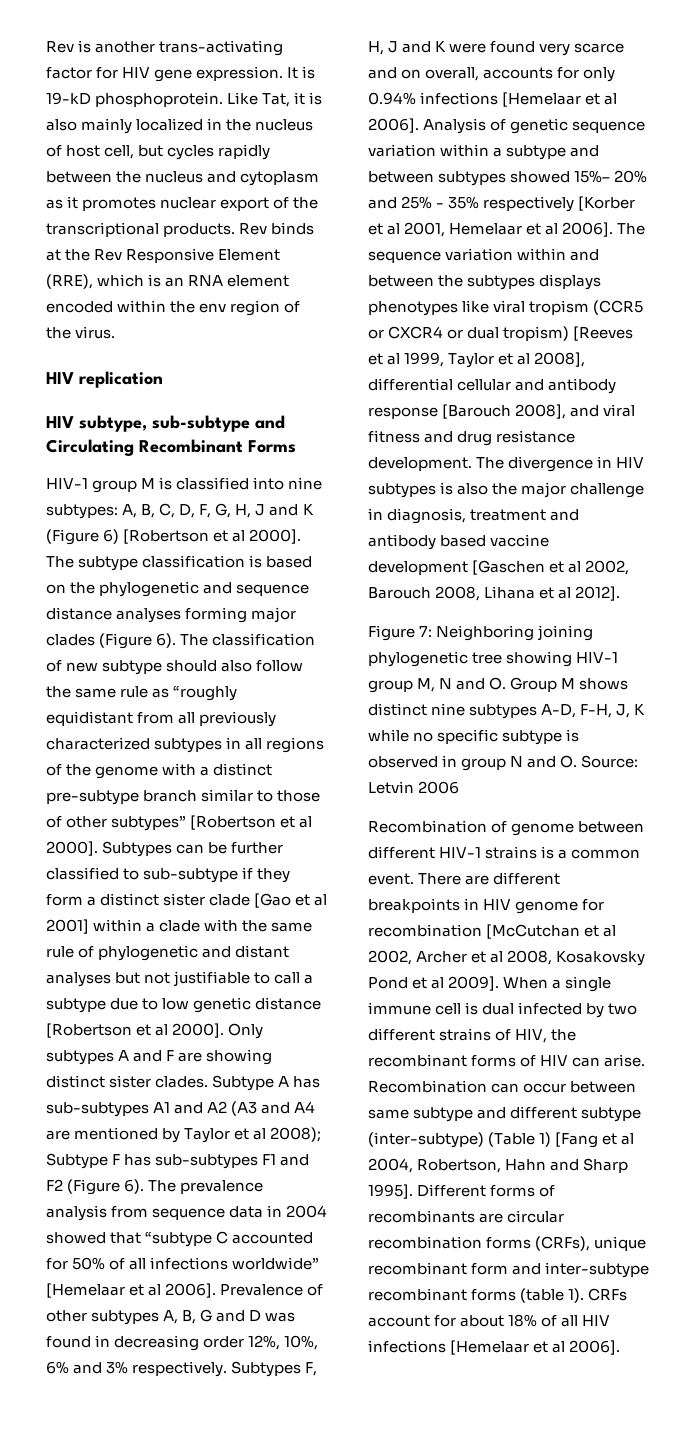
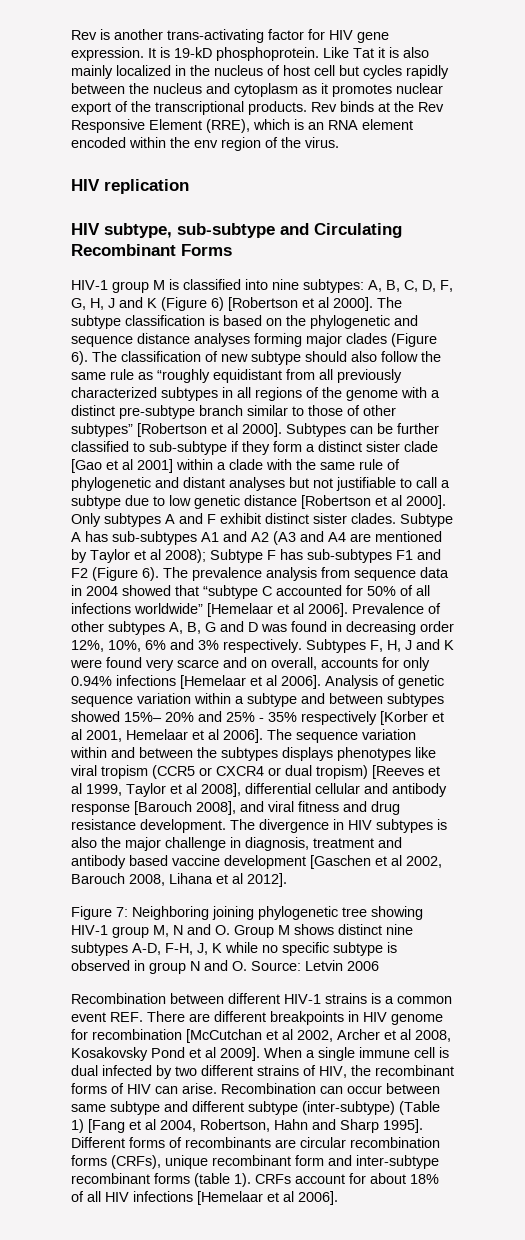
- Like Tat, it is also mainly localized in the nucleus of host cell, but cycles rapidly between the nucleus and cytoplasm as it promotes nuclear export of the transcriptional products.
+ Like Tat it is also mainly localized in the nucleus of host cell but cycles rapidly between the nucleus and cytoplasm as it promotes nuclear export of the transcriptional products.
- Only subtypes A and F are showing distinct sister clades.
+ Only subtypes A and F exhibit distinct sister clades.
- Recombination of genome between different HIV-1 strains is a common event. There are different breakpoints in HIV genome for recombination [McCutchan et al 2002, Archer et al 2008, Kosakovsky Pond et al 2009].
+ Recombination between different HIV-1 strains is a common event REF. There are different breakpoints in HIV genome for recombination [McCutchan et al 2002, Archer et al 2008, Kosakovsky Pond et al 2009].

